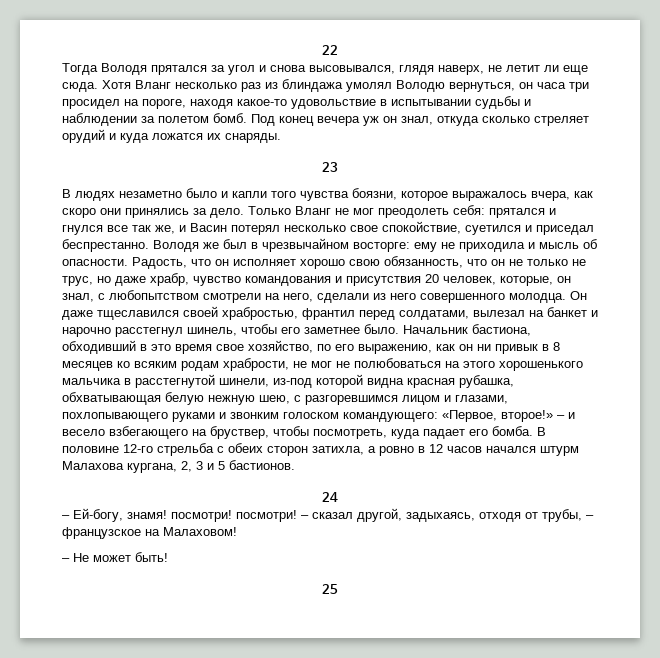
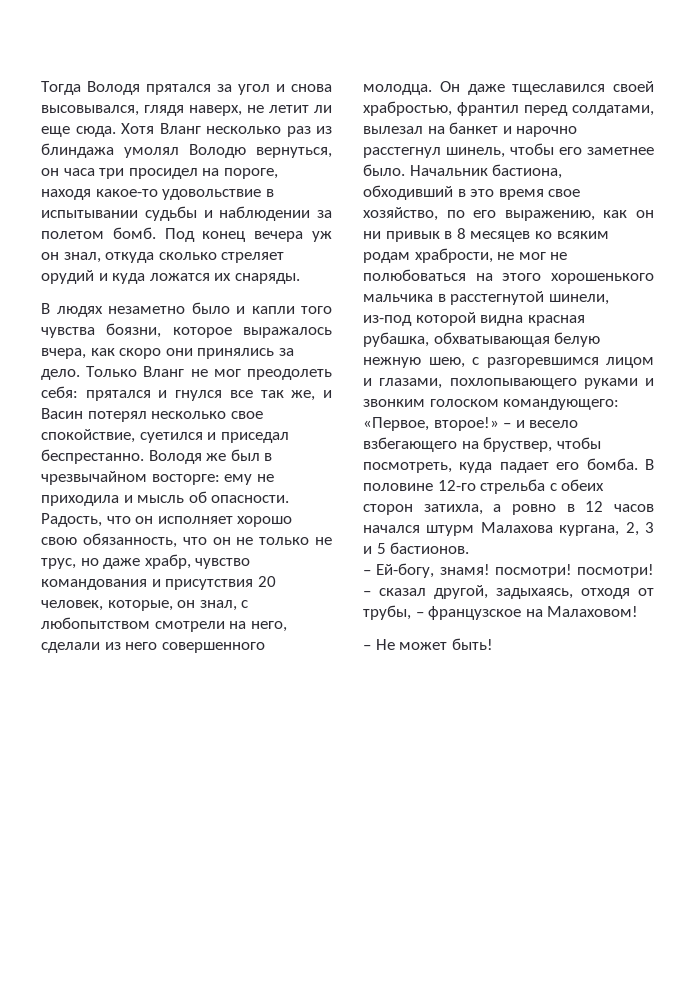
- 22
- 23
- 24
- 25

